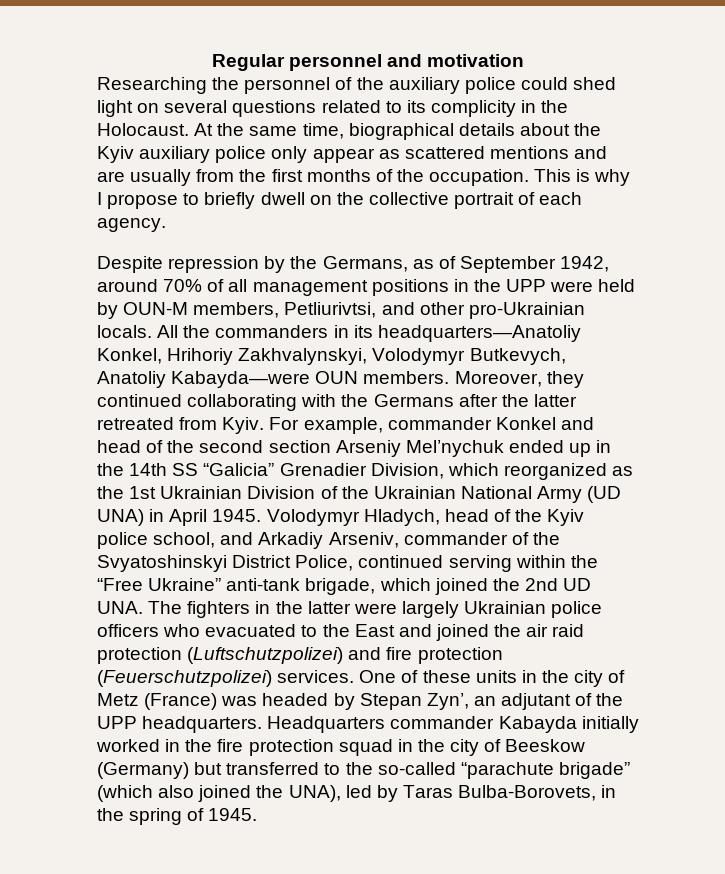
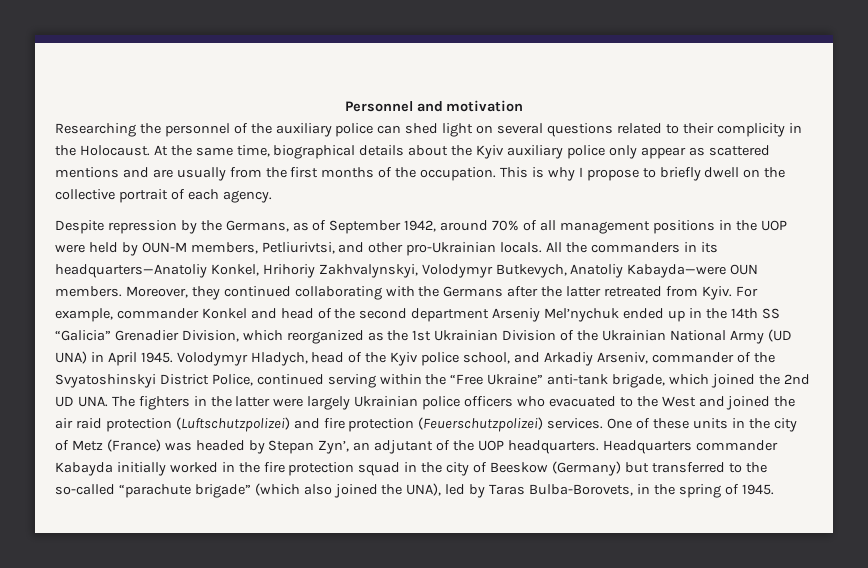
- Regular personnel and motivation
+ Personnel and motivation
- Researching the personnel of the auxiliary police could shed light on several questions related to its complicity in the Holocaust.
+ Researching the personnel of the auxiliary police can shed light on several questions related to their complicity in the Holocaust.
- Despite repression by the Germans, as of September 1942, around 70% of all management positions in the UPP were held by OUN-M members, Petliurivtsi, and other pro-Ukrainian locals.
+ Despite repression by the Germans, as of September 1942, around 70% of all management positions in the UOP were held by OUN-M members, Petliurivtsi, and other pro-Ukrainian locals.
- For example, commander Konkel and head of the second section Arseniy Mel’nychuk ended up in the 14th SS “Galicia” Grenadier Division, which reorganized as the 1st Ukrainian Division of the Ukrainian National Army (UD UNA) in April 1945.
+ For example, commander Konkel and head of the second department Arseniy Mel’nychuk ended up in the 14th SS “Galicia” Grenadier Division, which reorganized as the 1st Ukrainian Division of the Ukrainian National Army (UD UNA) in April 1945.
- Volodymyr Hladych, head of the Kyiv police school, and Arkadiy Arseniv, commander of the Svyatoshinskyi District Police, continued serving within the “Free Ukraine” anti-tank brigade, which joined the 2nd UD UNA. The fighters in the latter were largely Ukrainian police officers who evacuated to the East and joined the air raid protection (Luftschutzpolizei) and fire protection (Feuerschutzpolizei) services.
+ Volodymyr Hladych, head of the Kyiv police school, and Arkadiy Arseniv, commander of the Svyatoshinskyi District Police, continued serving within the “Free Ukraine” anti-tank brigade, which joined the 2nd UD UNA. The fighters in the latter were largely Ukrainian police officers who evacuated to the West and joined the air raid protection (Luftschutzpolizei) and fire protection (Feuerschutzpolizei) services.
- One of these units in the city of Metz (France) was headed by Stepan Zyn’, an adjutant of the UPP headquarters.
+ One of these units in the city of Metz (France) was headed by Stepan Zyn’, an adjutant of the UOP headquarters.

